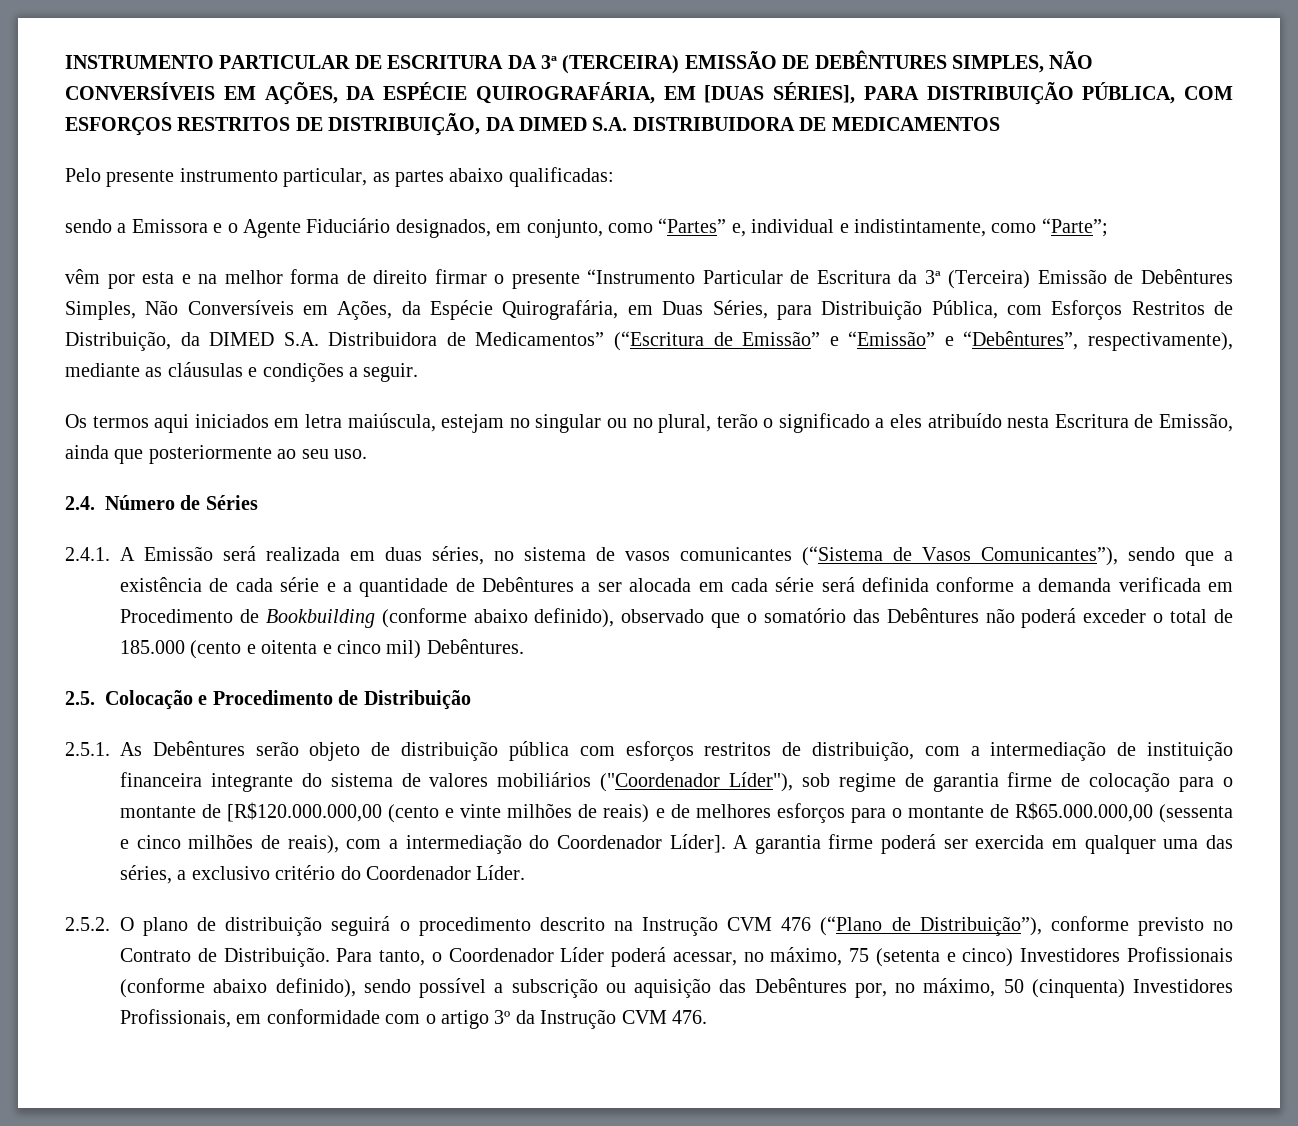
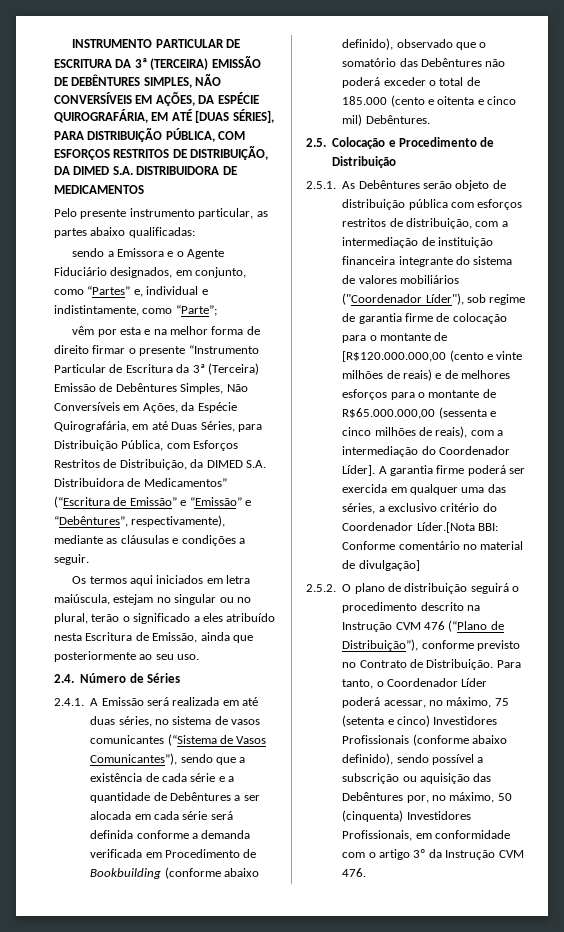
- INSTRUMENTO PARTICULAR DE ESCRITURA DA 3ª (TERCEIRA) EMISSÃO DE DEBÊNTURES SIMPLES, NÃO CONVERSÍVEIS EM AÇÕES, DA ESPÉCIE QUIROGRAFÁRIA, EM [DUAS SÉRIES], PARA DISTRIBUIÇÃO PÚBLICA, COM ESFORÇOS RESTRITOS DE DISTRIBUIÇÃO, DA DIMED S.A. DISTRIBUIDORA DE MEDICAMENTOS
+ INSTRUMENTO PARTICULAR DE ESCRITURA DA 3ª (TERCEIRA) EMISSÃO DE DEBÊNTURES SIMPLES, NÃO CONVERSÍVEIS EM AÇÕES, DA ESPÉCIE QUIROGRAFÁRIA, EM ATÉ [DUAS SÉRIES], PARA DISTRIBUIÇÃO PÚBLICA, COM ESFORÇOS RESTRITOS DE DISTRIBUIÇÃO, DA DIMED S.A. DISTRIBUIDORA DE MEDICAMENTOS
- vêm por esta e na melhor forma de direito firmar o presente “Instrumento Particular de Escritura da 3ª (Terceira) Emissão de Debêntures Simples, Não Conversíveis em Ações, da Espécie Quirografária, em Duas Séries, para Distribuição Pública, com Esforços Restritos de Distribuição, da DIMED S.A. Distribuidora de Medicamentos” (“Escritura de Emissão” e “Emissão” e “Debêntures”, respectivamente), mediante as cláusulas e condições a seguir.
+ vêm por esta e na melhor forma de direito firmar o presente “Instrumento Particular de Escritura da 3ª (Terceira) Emissão de Debêntures Simples, Não Conversíveis em Ações, da Espécie Quirografária, em até Duas Séries, para Distribuição Pública, com Esforços Restritos de Distribuição, da DIMED S.A. Distribuidora de Medicamentos” (“Escritura de Emissão” e “Emissão” e “Debêntures”, respectivamente), mediante as cláusulas e condições a seguir.
- 2.4.1. A Emissão será realizada em duas séries, no sistema de vasos comunicantes (“Sistema de Vasos Comunicantes”), sendo que a existência de cada série e a quantidade de Debêntures a ser alocada em cada série será definida conforme a demanda verificada em Procedimento de Bookbuilding (conforme abaixo definido), observado que o somatório das Debêntures não poderá exceder o total de 185.000 (cento e oitenta e cinco mil) Debêntures.
+ 2.4.1. A Emissão será realizada em até duas séries, no sistema de vasos comunicantes (“Sistema de Vasos Comunicantes”), sendo que a existência de cada série e a quantidade de Debêntures a ser alocada em cada série será definida conforme a demanda verificada em Procedimento de Bookbuilding (conforme abaixo definido), observado que o somatório das Debêntures não poderá exceder o total de 185.000 (cento e oitenta e cinco mil) Debêntures.
- A garantia firme poderá ser exercida em qualquer uma das séries, a exclusivo critério do Coordenador Líder.
+ A garantia firme poderá ser exercida em qualquer uma das séries, a exclusivo critério do Coordenador Líder.[Nota BBI: Conforme comentário no material de divulgação]

